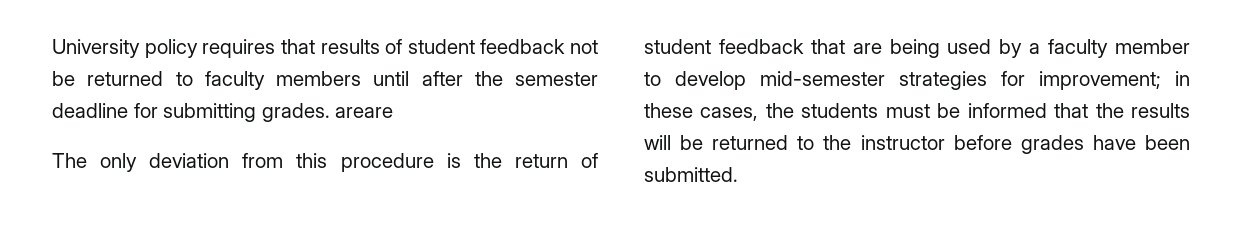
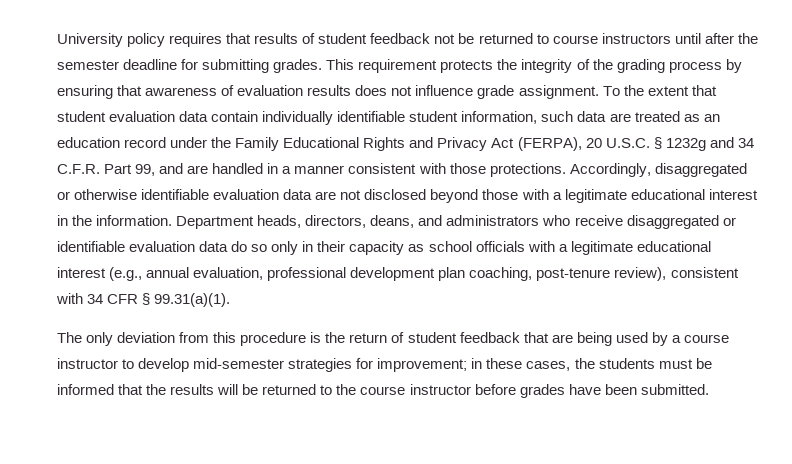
- University policy requires that results of student feedback not be returned to faculty members until after the semester deadline for submitting grades. areare
+ University policy requires that results of student feedback not be returned to course instructors until after the semester deadline for submitting grades. This requirement protects the integrity of the grading process by ensuring that awareness of evaluation results does not influence grade assignment. To the extent that student evaluation data contain individually identifiable student information, such data are treated as an education record under the Family Educational Rights and Privacy Act (FERPA), 20 U.S.C. § 1232g and 34 C.F.R. Part 99, and are handled in a manner consistent with those protections. Accordingly, disaggregated or otherwise identifiable evaluation data are not disclosed beyond those with a legitimate educational interest in the information. Department heads, directors, deans, and administrators who receive disaggregated or identifiable evaluation data do so only in their capacity as school officials with a legitimate educational interest (e.g., annual evaluation, professional development plan coaching, post-tenure review), consistent with 34 CFR § 99.31(a)(1).
- The only deviation from this procedure is the return of student feedback that are being used by a faculty member to develop mid-semester strategies for improvement; in these cases, the students must be informed that the results will be returned to the instructor before grades have been submitted.
+ The only deviation from this procedure is the return of student feedback that are being used by a course instructor to develop mid-semester strategies for improvement; in these cases, the students must be informed that the results will be returned to the course instructor before grades have been submitted.

